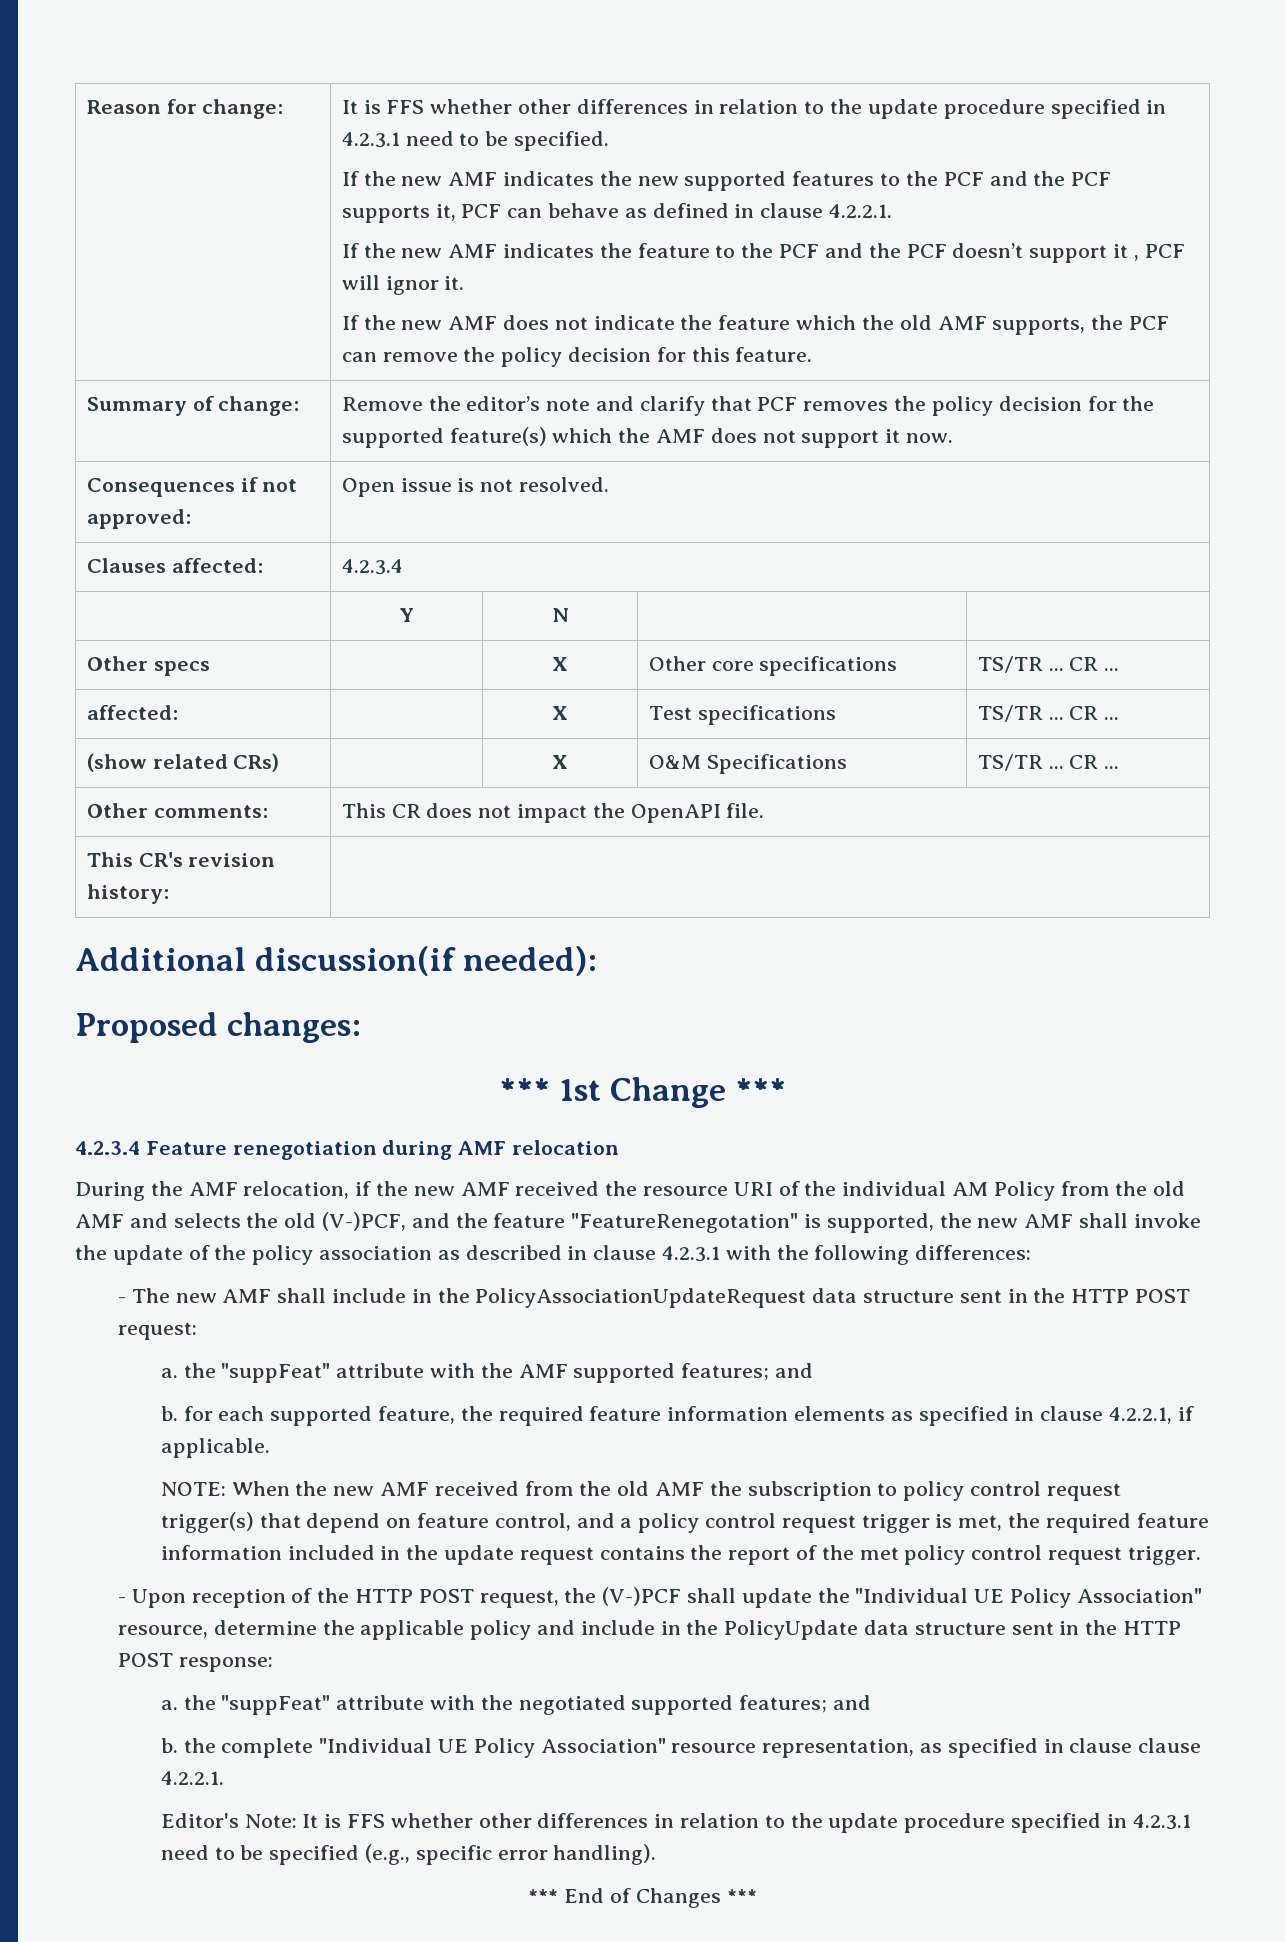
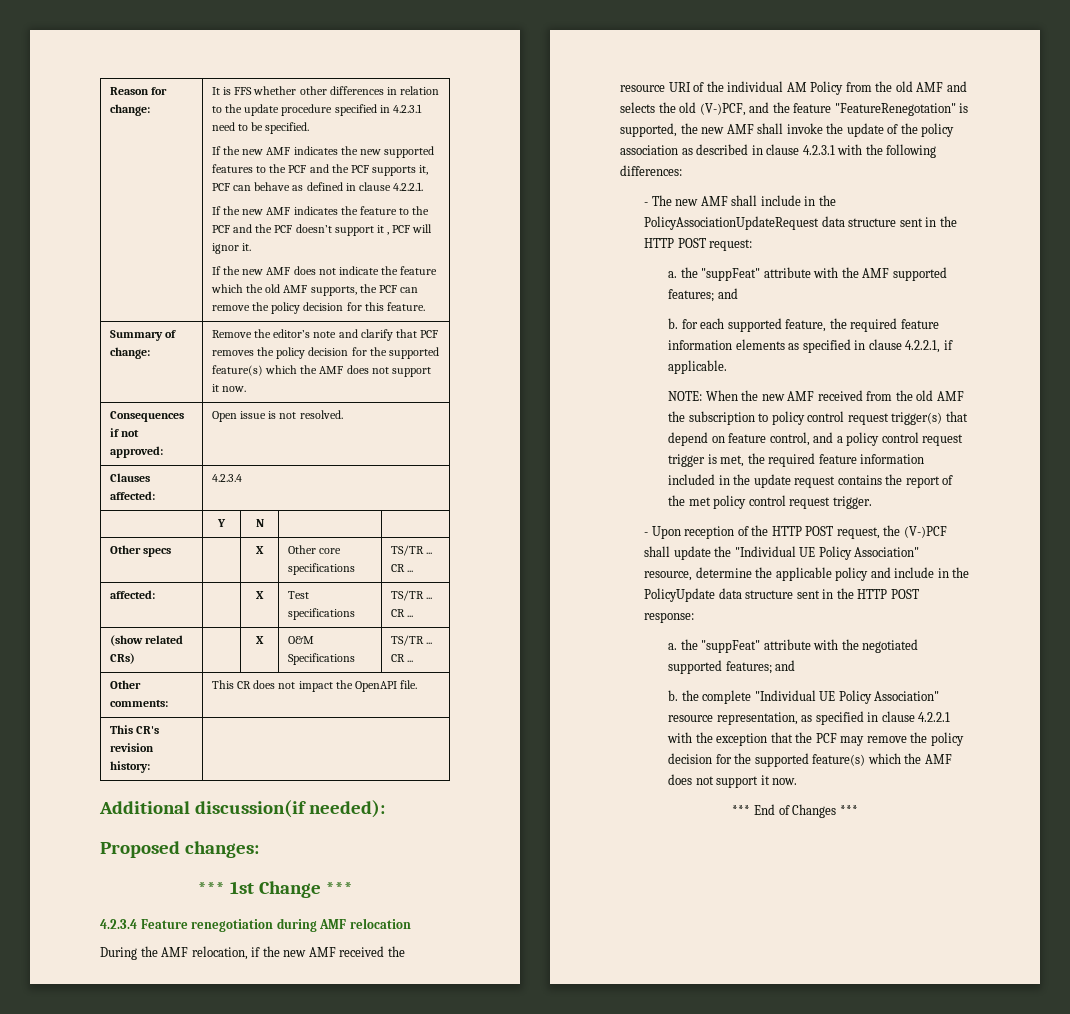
- b. the complete "Individual UE Policy Association" resource representation, as specified in clause clause 4.2.2.1.
- Editor's Note: It is FFS whether other differences in relation to the update procedure specified in 4.2.3.1 need to be specified (e.g., specific error handling).
+ b. the complete "Individual UE Policy Association" resource representation, as specified in clause 4.2.2.1 with the exception that the PCF may remove the policy decision for the supported feature(s) which the AMF does not support it now.

